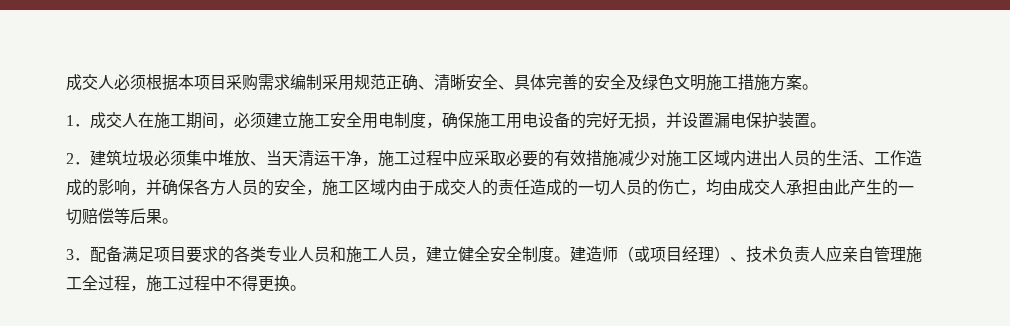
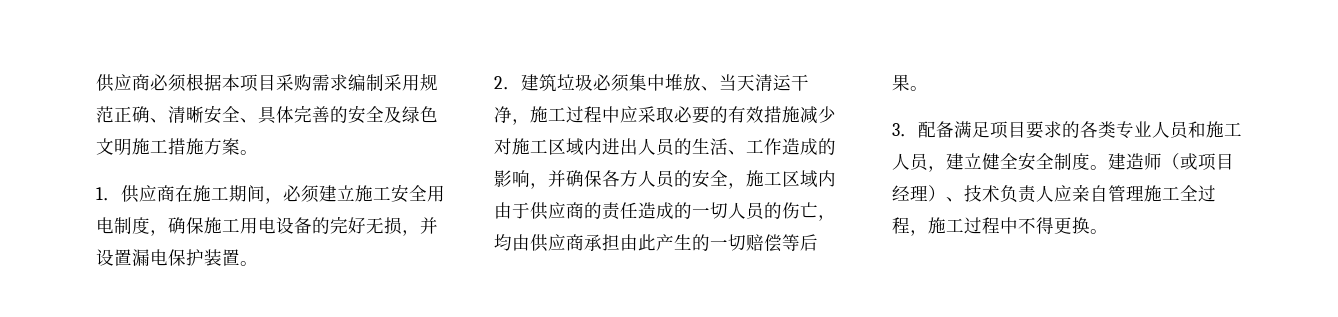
- 成交人必须根据本项目采购需求编制采用规范正确、清晰安全、具体完善的安全及绿色文明施工措施方案。
+ 供应商必须根据本项目采购需求编制采用规范正确、清晰安全、具体完善的安全及绿色文明施工措施方案。
- 1．成交人在施工期间，必须建立施工安全用电制度，确保施工用电设备的完好无损，并设置漏电保护装置。
+ 1．供应商在施工期间，必须建立施工安全用电制度，确保施工用电设备的完好无损，并设置漏电保护装置。
- 2．建筑垃圾必须集中堆放、当天清运干净，施工过程中应采取必要的有效措施减少对施工区域内进出人员的生活、工作造成的影响，并确保各方人员的安全，施工区域内由于成交人的责任造成的一切人员的伤亡，均由成交人承担由此产生的一切赔偿等后果。
+ 2．建筑垃圾必须集中堆放、当天清运干净，施工过程中应采取必要的有效措施减少对施工区域内进出人员的生活、工作造成的影响，并确保各方人员的安全，施工区域内由于供应商的责任造成的一切人员的伤亡，均由供应商承担由此产生的一切赔偿等后果。

